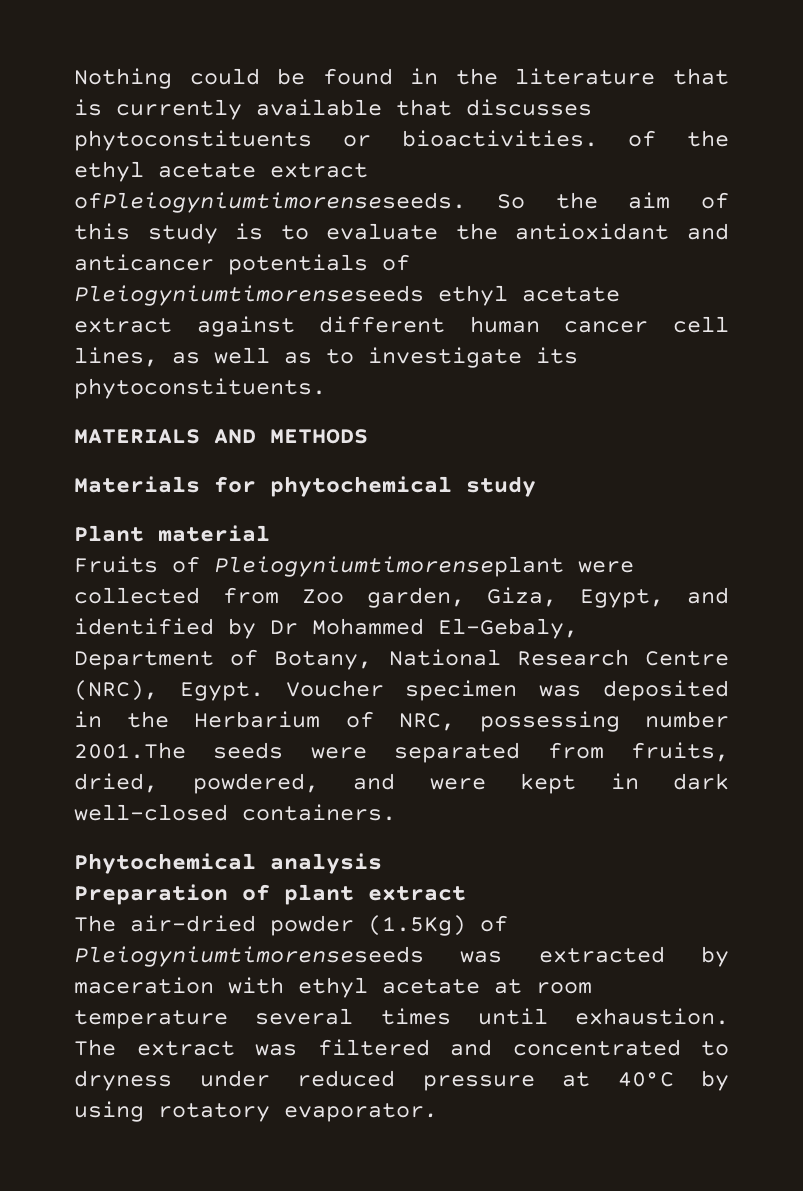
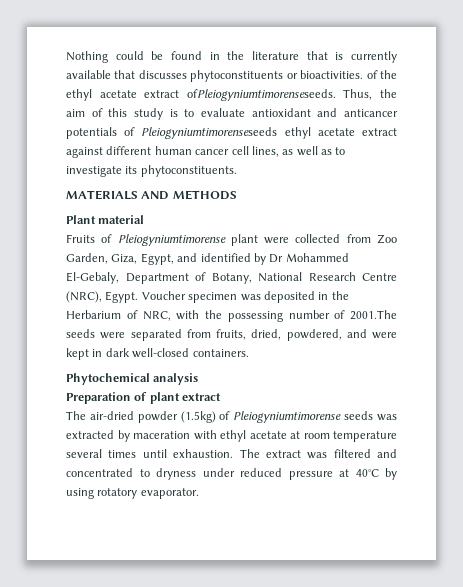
- So the aim of this study is to evaluate the antioxidant and anticancer potentials of Pleiogyniumtimorenseseeds ethyl acetate extract against different human cancer cell lines, as well as to investigate its phytoconstituents.
+ Thus, the aim of this study is to evaluate antioxidant and anticancer potentials of Pleiogyniumtimorenseseeds ethyl acetate extract against different human cancer cell lines, as well as to investigate its phytoconstituents.
- Materials for phytochemical study
- Fruits of Pleiogyniumtimorenseplant were collected from Zoo garden, Giza, Egypt, and identified by Dr Mohammed El-Gebaly, Department of Botany, National Research Centre (NRC), Egypt.
+ Fruits of Pleiogyniumtimorense plant were collected from Zoo Garden, Giza, Egypt, and identified by Dr Mohammed El-Gebaly, Department of Botany, National Research Centre (NRC), Egypt.
- Voucher specimen was deposited in the Herbarium of NRC, possessing number 2001.The seeds were separated from fruits, dried, powdered, and were kept in dark well-closed containers.
+ Voucher specimen was deposited in the Herbarium of NRC, with the possessing number of 2001.The seeds were separated from fruits, dried, powdered, and were kept in dark well-closed containers.
- The air-dried powder (1.5Kg) of Pleiogyniumtimorenseseeds was extracted by maceration with ethyl acetate at room temperature several times until exhaustion.
+ The air-dried powder (1.5kg) of Pleiogyniumtimorense seeds was extracted by maceration with ethyl acetate at room temperature several times until exhaustion.

